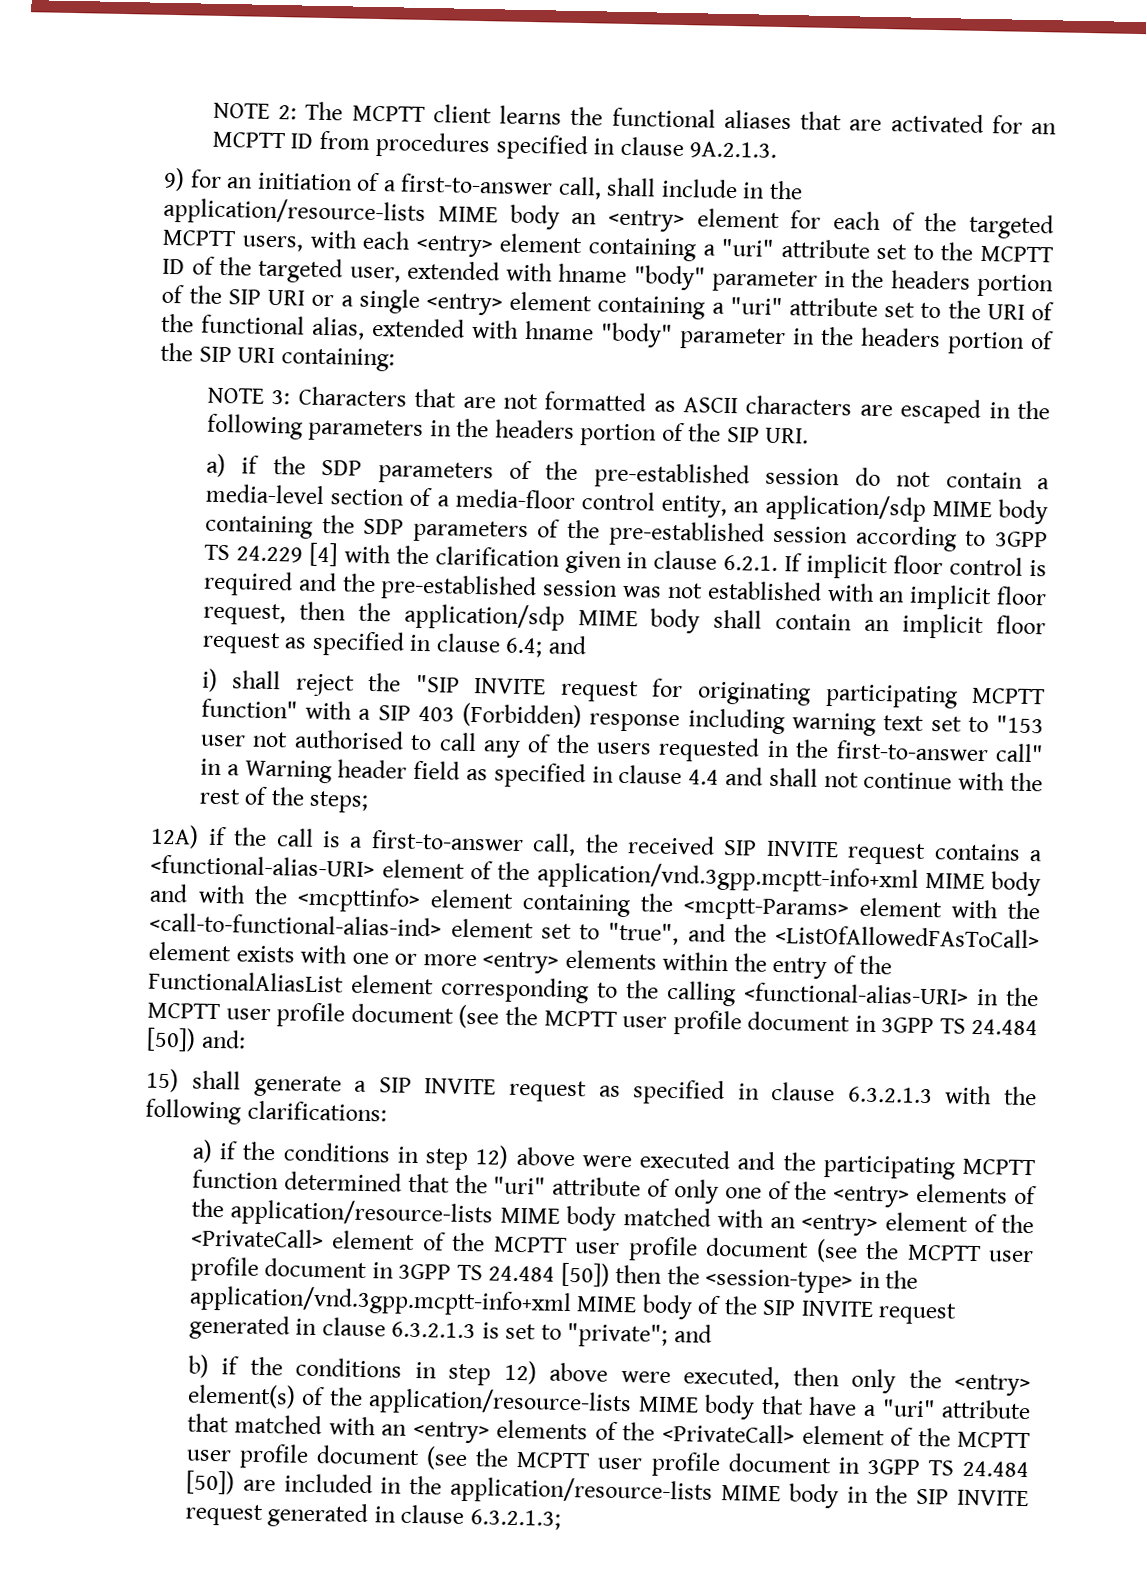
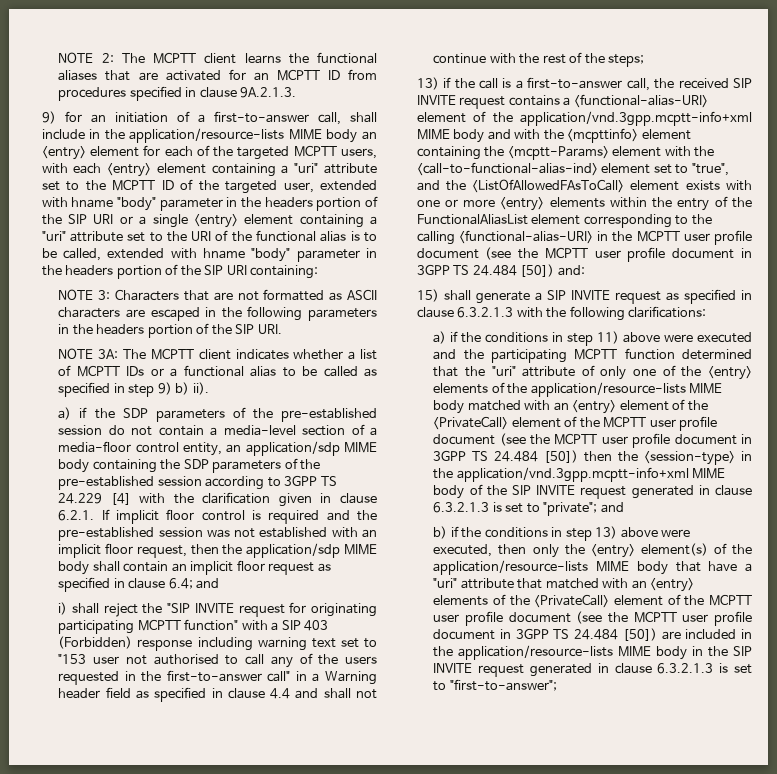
- 9) for an initiation of a first-to-answer call, shall include in the application/resource-lists MIME body an <entry> element for each of the targeted MCPTT users, with each <entry> element containing a "uri" attribute set to the MCPTT ID of the targeted user, extended with hname "body" parameter in the headers portion of the SIP URI or a single <entry> element containing a "uri" attribute set to the URI of the functional alias, extended with hname "body" parameter in the headers portion of the SIP URI containing:
+ 9) for an initiation of a first-to-answer call, shall include in the application/resource-lists MIME body an <entry> element for each of the targeted MCPTT users, with each <entry> element containing a "uri" attribute set to the MCPTT ID of the targeted user, extended with hname "body" parameter in the headers portion of the SIP URI or a single <entry> element containing a "uri" attribute set to the URI of the functional alias is to be called, extended with hname "body" parameter in the headers portion of the SIP URI containing:
+ NOTE 3A: The MCPTT client indicates whether a list of MCPTT IDs or a functional alias to be called as specified in step 9) b) ii).
- 12A) if the call is a first-to-answer call, the received SIP INVITE request contains a <functional-alias-URI> element of the application/vnd.3gpp.mcptt-info+xml MIME body and with the <mcpttinfo> element containing the <mcptt-Params> element with the <call-to-functional-alias-ind> element set to "true", and the <ListOfAllowedFAsToCall> element exists with one or more <entry> elements within the entry of the FunctionalAliasList element corresponding to the calling <functional-alias-URI> in the MCPTT user profile document (see the MCPTT user profile document in 3GPP TS 24.484 [50]) and:
+ 13) if the call is a first-to-answer call, the received SIP INVITE request contains a <functional-alias-URI> element of the application/vnd.3gpp.mcptt-info+xml MIME body and with the <mcpttinfo> element containing the <mcptt-Params> element with the <call-to-functional-alias-ind> element set to "true", and the <ListOfAllowedFAsToCall> element exists with one or more <entry> elements within the entry of the FunctionalAliasList element corresponding to the calling <functional-alias-URI> in the MCPTT user profile document (see the MCPTT user profile document in 3GPP TS 24.484 [50]) and:
- a) if the conditions in step 12) above were executed and the participating MCPTT function determined that the "uri" attribute of only one of the <entry> elements of the application/resource-lists MIME body matched with an <entry> element of the <PrivateCall> element of the MCPTT user profile document (see the MCPTT user profile document in 3GPP TS 24.484 [50]) then the <session-type> in the application/vnd.3gpp.mcptt-info+xml MIME body of the SIP INVITE request generated in clause 6.3.2.1.3 is set to "private";
+ a) if the conditions in step 11) above were executed and the participating MCPTT function determined that the "uri" attribute of only one of the <entry> elements of the application/resource-lists MIME body matched with an <entry> element of the <PrivateCall> element of the MCPTT user profile document (see the MCPTT user profile document in 3GPP TS 24.484 [50]) then the <session-type> in the application/vnd.3gpp.mcptt-info+xml MIME body of the SIP INVITE request generated in clause 6.3.2.1.3 is set to "private";
- b) if the conditions in step 12) above were executed, then only the <entry> element(s) of the application/resource-lists MIME body that have a "uri" attribute that matched with an <entry> elements of the <PrivateCall> element of the MCPTT user profile document (see the MCPTT user profile document in 3GPP TS 24.484 [50]) are included in the application/resource-lists MIME body in the SIP INVITE request generated in clause 6.3.2.1.3;
+ b) if the conditions in step 13) above were executed, then only the <entry> element(s) of the application/resource-lists MIME body that have a "uri" attribute that matched with an <entry> elements of the <PrivateCall> element of the MCPTT user profile document (see the MCPTT user profile document in 3GPP TS 24.484 [50]) are included in the application/resource-lists MIME body in the SIP INVITE request generated in clause 6.3.2.1.3 is set to "first-to-answer";

